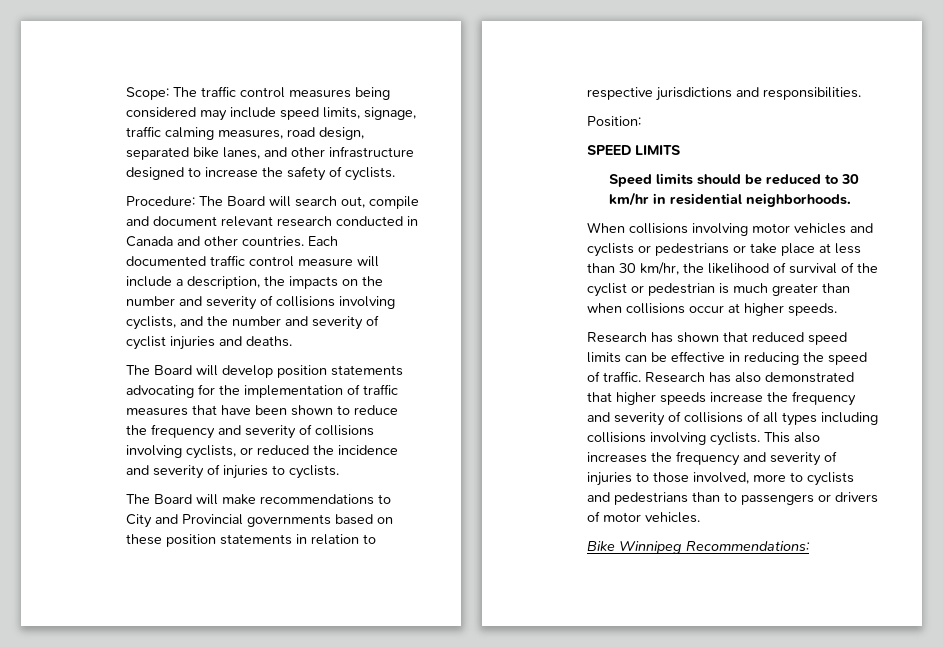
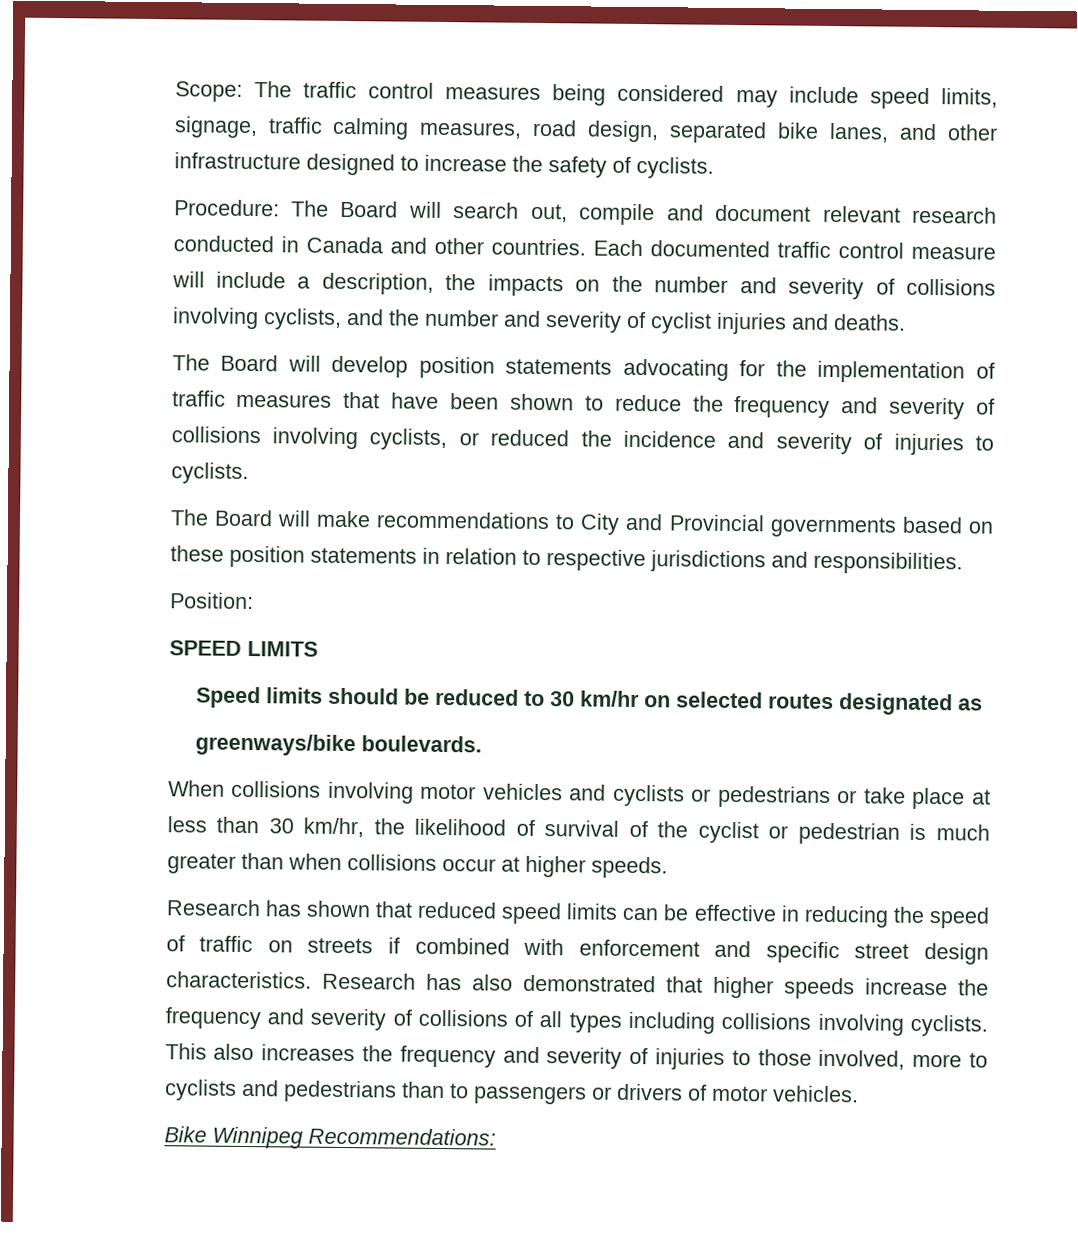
- Speed limits should be reduced to 30 km/hr in residential neighborhoods.
+ Speed limits should be reduced to 30 km/hr on selected routes designated as
+ greenways/bike boulevards.
- Research has shown that reduced speed limits can be effective in reducing the speed of traffic.
+ Research has shown that reduced speed limits can be effective in reducing the speed of traffic on streets if combined with enforcement and specific street design characteristics.

